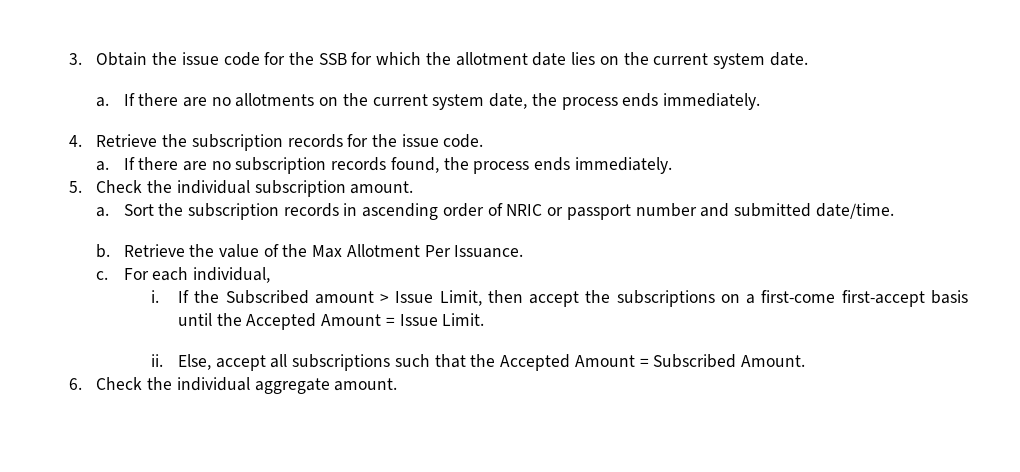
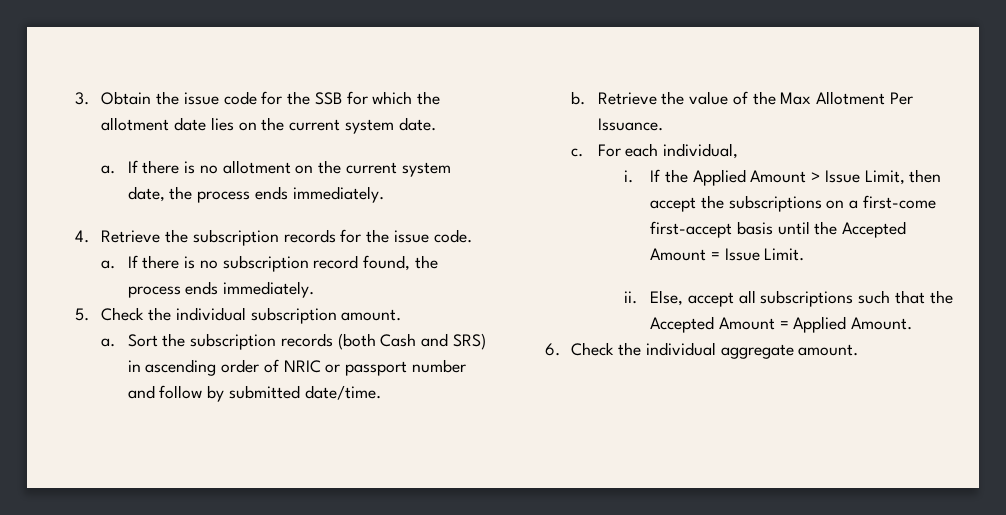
- If there are no allotments on the current system date, the process ends immediately.
+ If there is no allotment on the current system date, the process ends immediately.
- If there are no subscription records found, the process ends immediately.
+ If there is no subscription record found, the process ends immediately.
- Sort the subscription records in ascending order of NRIC or passport number and submitted date/time.
+ Sort the subscription records (both Cash and SRS) in ascending order of NRIC or passport number and follow by submitted date/time.
- If the Subscribed amount > Issue Limit, then accept the subscriptions on a first-come first-accept basis until the Accepted Amount = Issue Limit.
+ If the Applied Amount > Issue Limit, then accept the subscriptions on a first-come first-accept basis until the Accepted Amount = Issue Limit.
- Else, accept all subscriptions such that the Accepted Amount = Subscribed Amount.
+ Else, accept all subscriptions such that the Accepted Amount = Applied Amount.

